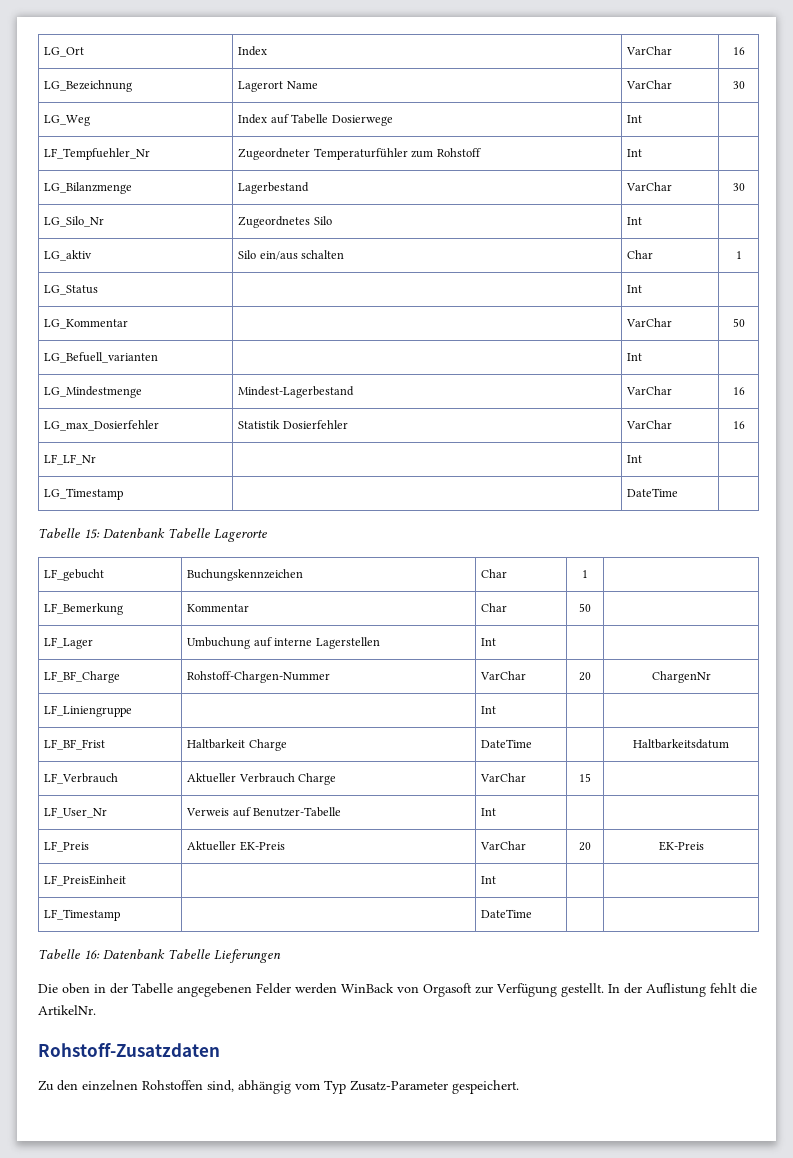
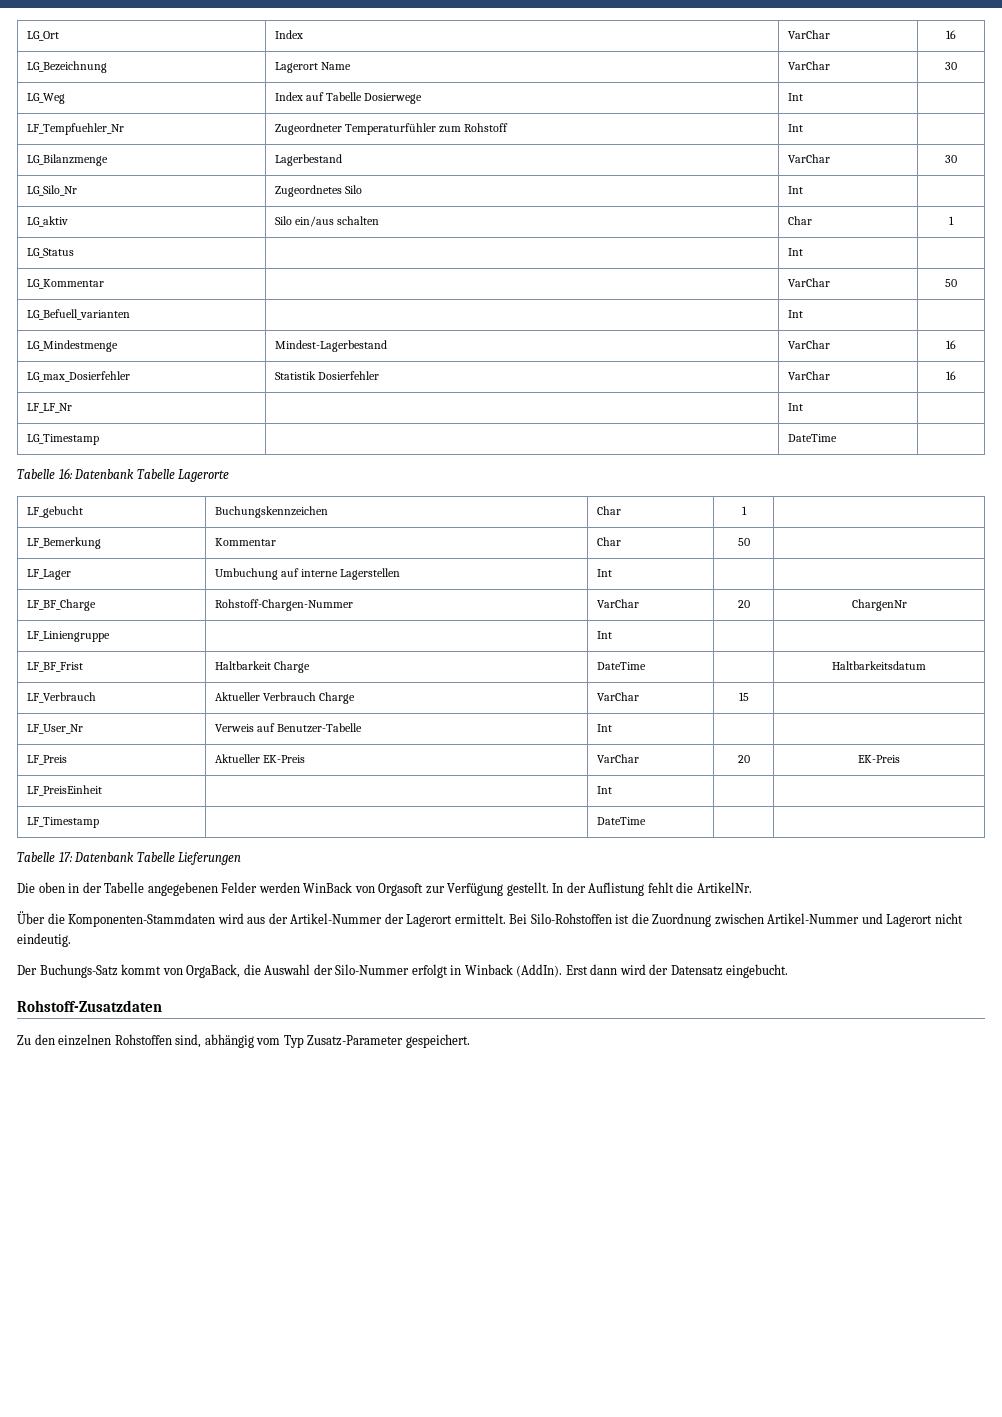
- Tabelle 15: Datenbank Tabelle Lagerorte
+ Tabelle 16: Datenbank Tabelle Lagerorte
- Tabelle 16: Datenbank Tabelle Lieferungen
+ Tabelle 17: Datenbank Tabelle Lieferungen
+ Über die Komponenten-Stammdaten wird aus der Artikel-Nummer der Lagerort ermittelt. Bei Silo-Rohstoffen ist die Zuordnung zwischen Artikel-Nummer und Lagerort nicht eindeutig.
+ Der Buchungs-Satz kommt von OrgaBack, die Auswahl der Silo-Nummer erfolgt in Winback (AddIn). Erst dann wird der Datensatz eingebucht.

